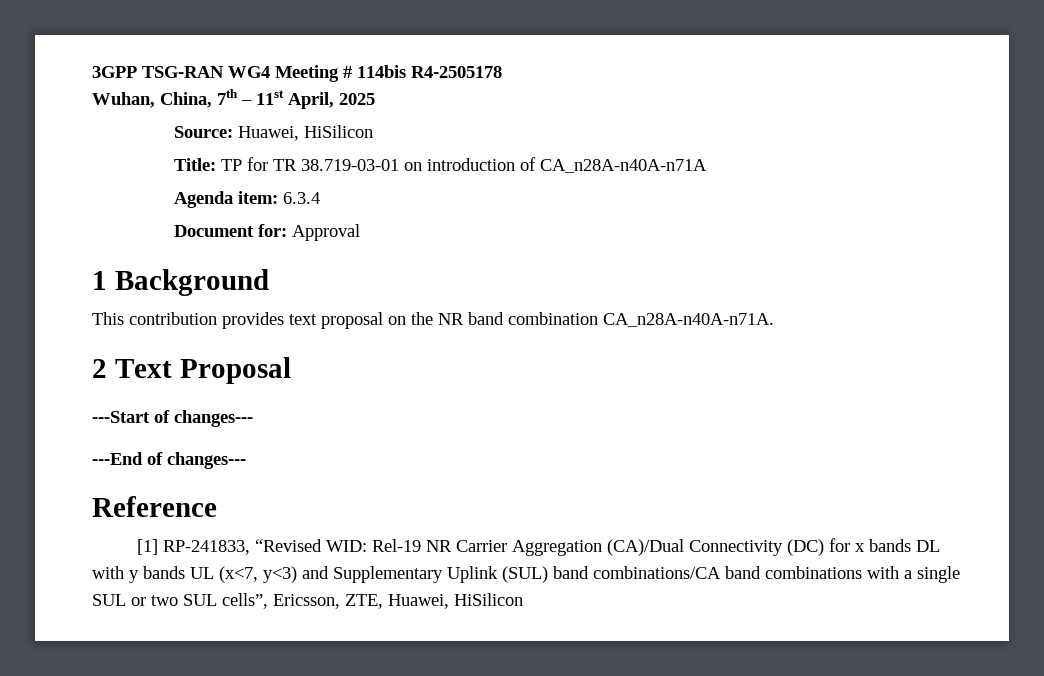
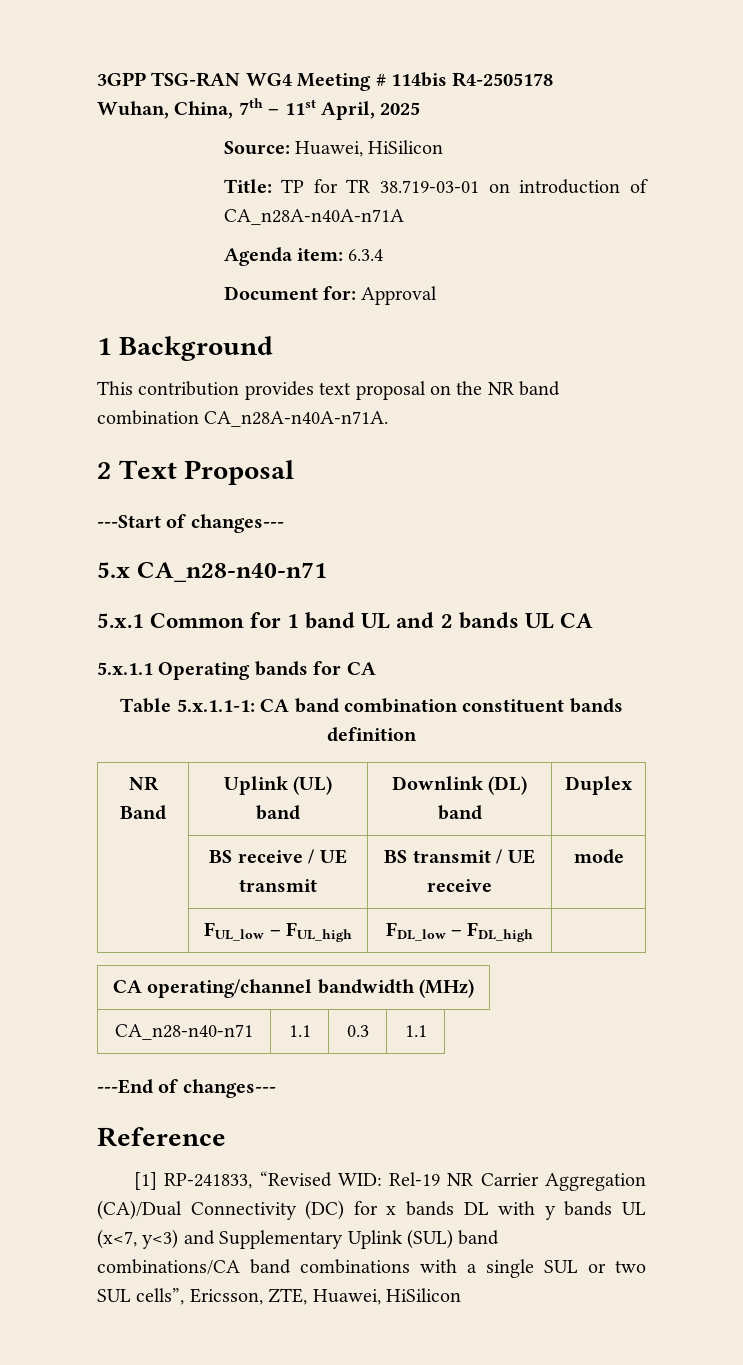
+ 5.x CA_n28-n40-n71
+ 5.x.1 Common for 1 band UL and 2 bands UL CA
+ 5.x.1.1 Operating bands for CA
+ Table 5.x.1.1-1: CA band combination constituent bands definition
+ NR Band | Uplink (UL) band | Downlink (DL) band | Duplex
+ | BS receive / UE transmit | BS transmit / UE receive | mode
+ | FUL_low – FUL_high | FDL_low – FDL_high |
+ CA operating/channel bandwidth (MHz)
+ CA_n28-n40-n71 | 1.1 | 0.3 | 1.1

